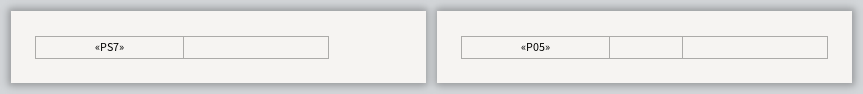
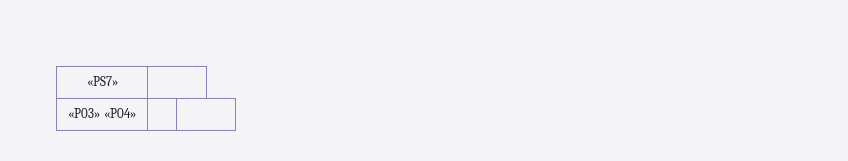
- «P05» | |
+ «P03» «P04» | |

